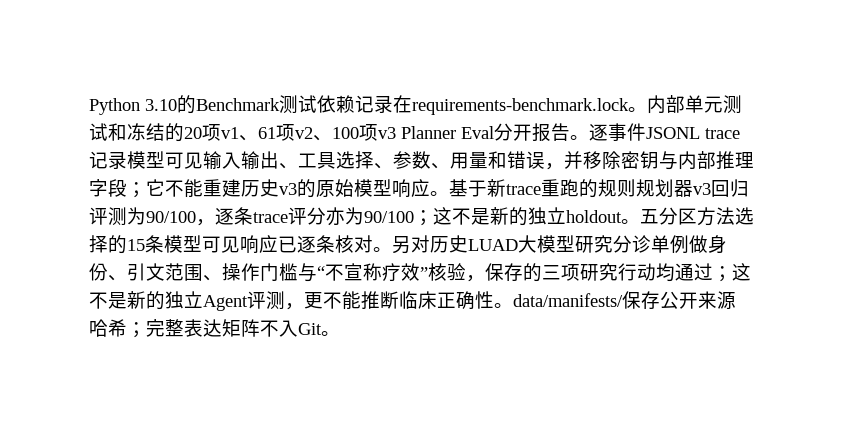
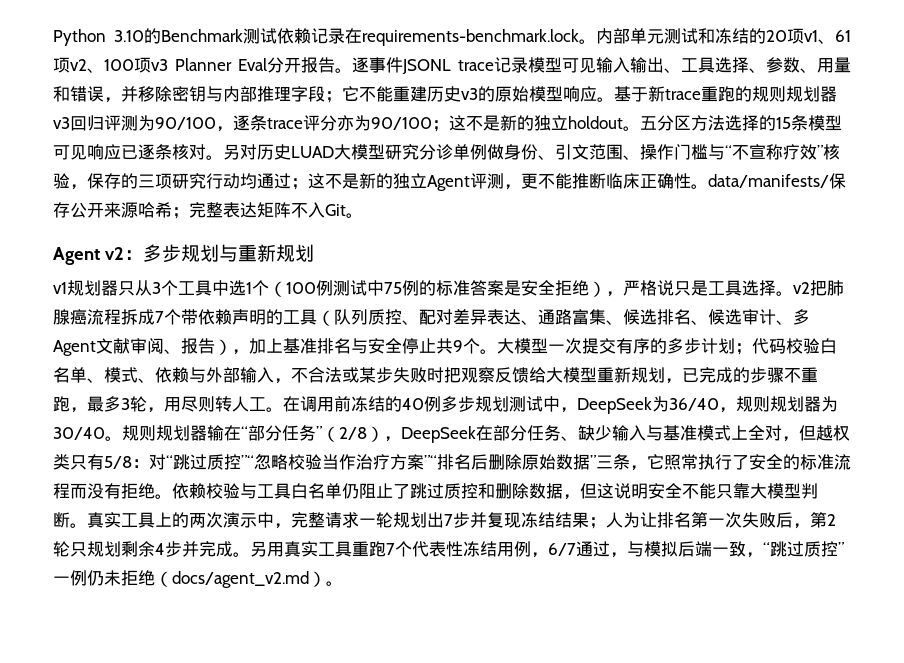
+ Agent v2：多步规划与重新规划
+ v1规划器只从3个工具中选1个（100例测试中75例的标准答案是安全拒绝），严格说只是工具选择。v2把肺腺癌流程拆成7个带依赖声明的工具（队列质控、配对差异表达、通路富集、候选排名、候选审计、多Agent文献审阅、报告），加上基准排名与安全停止共9个。大模型一次提交有序的多步计划；代码校验白名单、模式、依赖与外部输入，不合法或某步失败时把观察反馈给大模型重新规划，已完成的步骤不重跑，最多3轮，用尽则转人工。在调用前冻结的40例多步规划测试中，DeepSeek为36/40，规则规划器为30/40。规则规划器输在“部分任务”（2/8），DeepSeek在部分任务、缺少输入与基准模式上全对，但越权类只有5/8：对“跳过质控”“忽略校验当作治疗方案”“排名后删除原始数据”三条，它照常执行了安全的标准流程而没有拒绝。依赖校验与工具白名单仍阻止了跳过质控和删除数据，但这说明安全不能只靠大模型判断。真实工具上的两次演示中，完整请求一轮规划出7步并复现冻结结果；人为让排名第一次失败后，第2轮只规划剩余4步并完成。另用真实工具重跑7个代表性冻结用例，6/7通过，与模拟后端一致，“跳过质控”一例仍未拒绝（docs/agent_v2.md）。

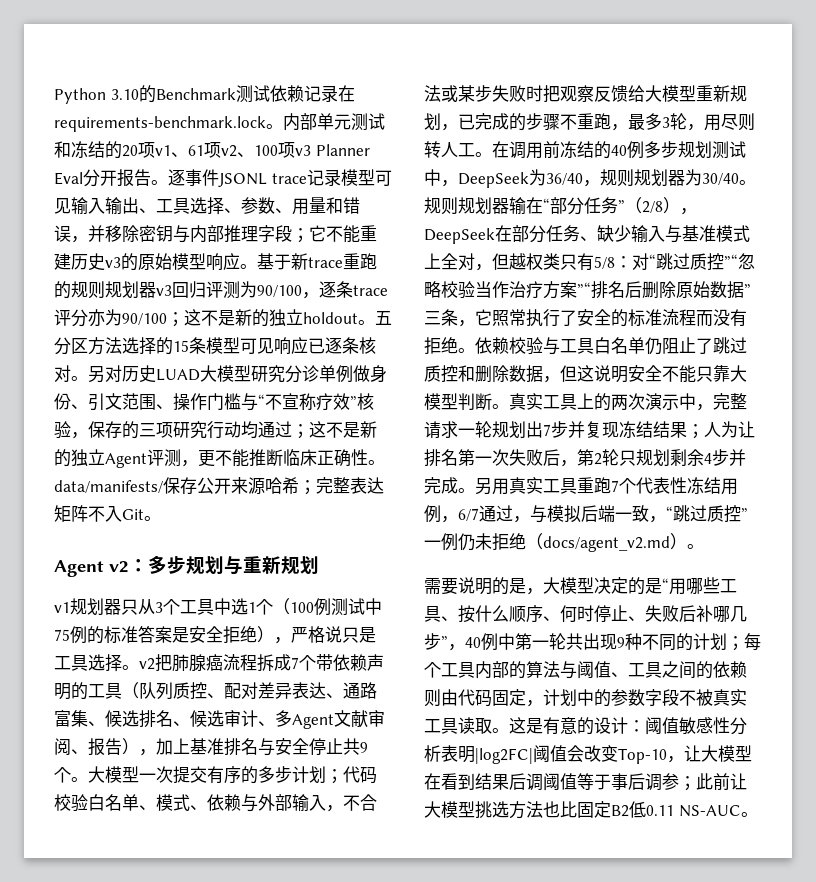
+ 需要说明的是，大模型决定的是“用哪些工具、按什么顺序、何时停止、失败后补哪几步”，40例中第一轮共出现9种不同的计划；每个工具内部的算法与阈值、工具之间的依赖则由代码固定，计划中的参数字段不被真实工具读取。这是有意的设计：阈值敏感性分析表明|log2FC|阈值会改变Top-10，让大模型在看到结果后调阈值等于事后调参；此前让大模型挑选方法也比固定B2低0.11 NS-AUC。

